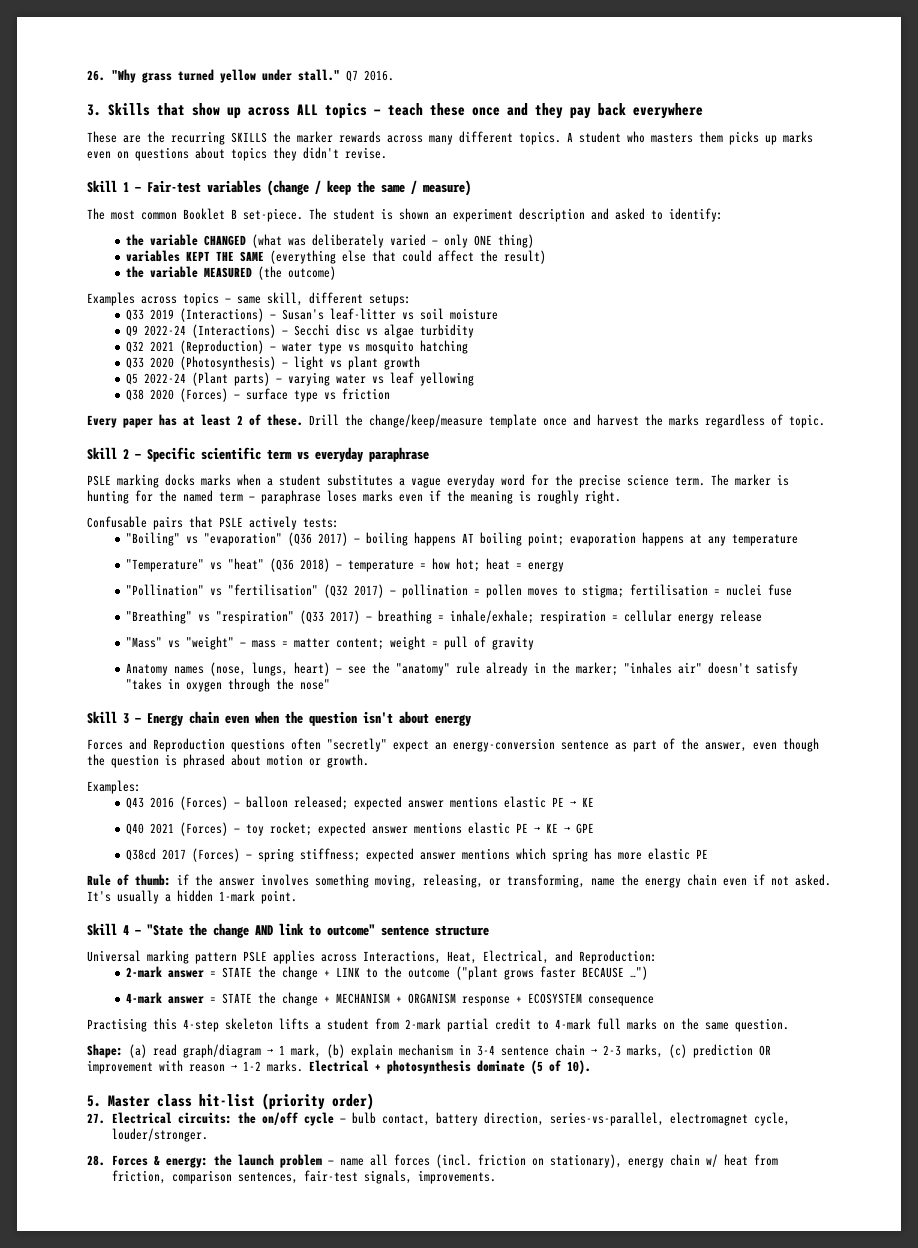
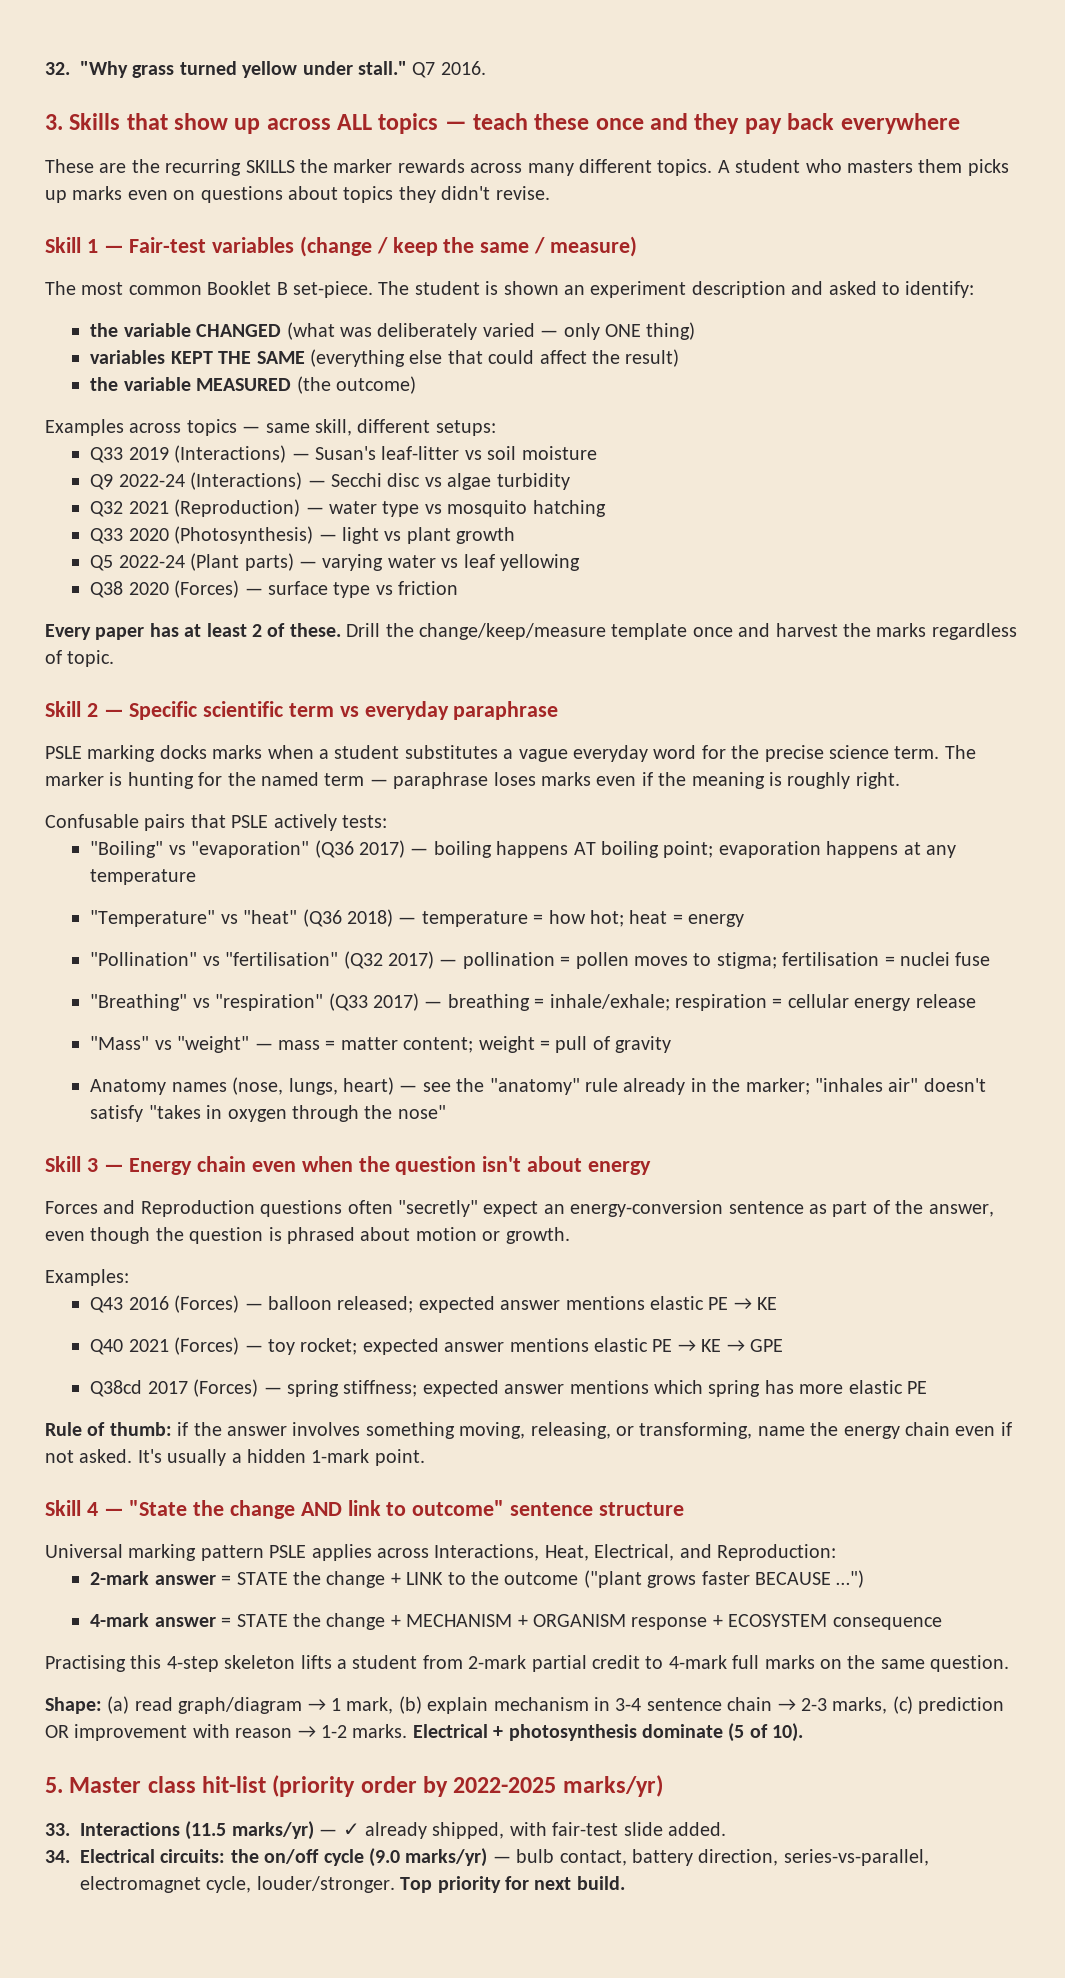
- 26. "Why grass turned yellow under stall."
+ 32. "Why grass turned yellow under stall."
- 5. Master class hit-list (priority order)
- 27. Electrical circuits: the on/off cycle — bulb contact, battery direction, series-vs-parallel, electromagnet cycle, louder/stronger.
- 28. Forces & energy: the launch problem — name all forces (incl. friction on stationary), energy chain w/ heat from friction, comparison sentences, fair-test signals, improvements.
+ 5. Master class hit-list (priority order by 2022-2025 marks/yr)
+ 33. Interactions (11.5 marks/yr) — ✓ already shipped, with fair-test slide added.
+ 34. Electrical circuits: the on/off cycle (9.0 marks/yr) — bulb contact, battery direction, series-vs-parallel, electromagnet cycle, louder/stronger. Top priority for next build.

